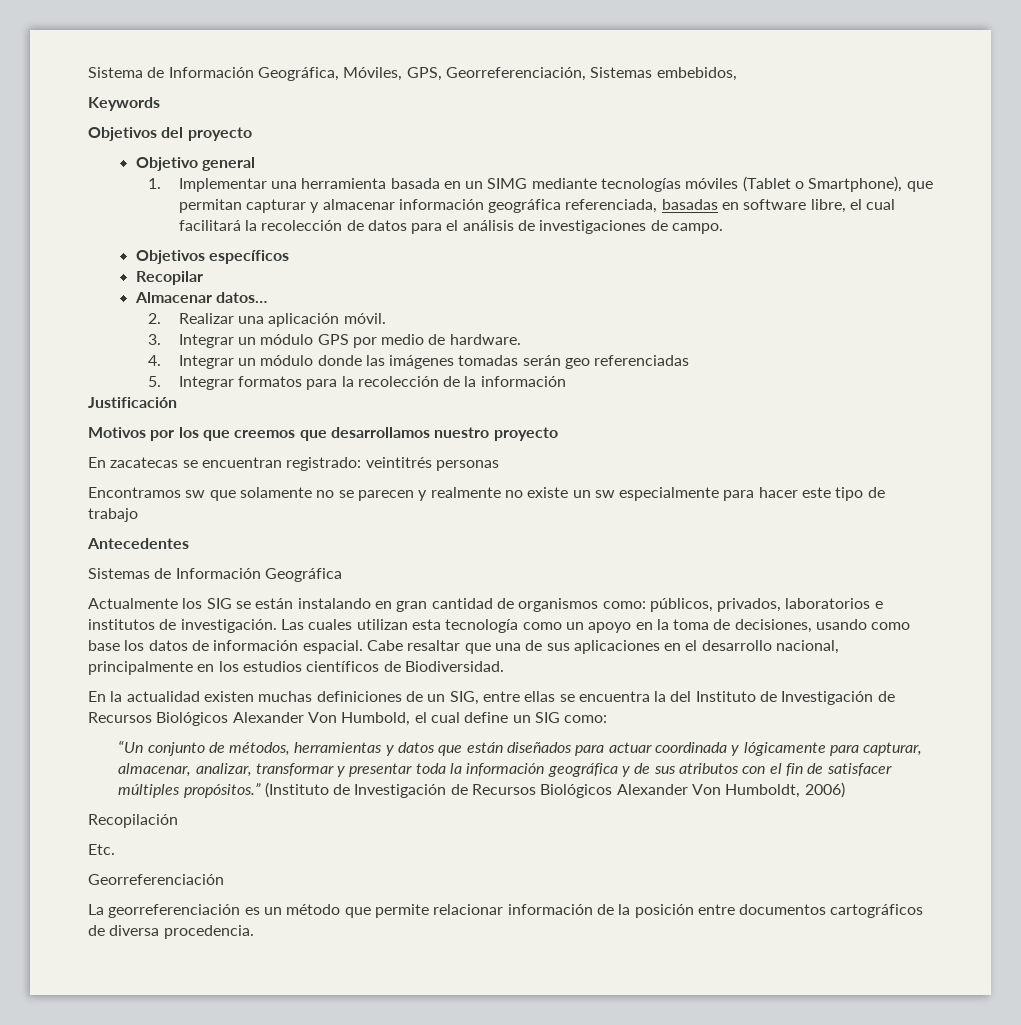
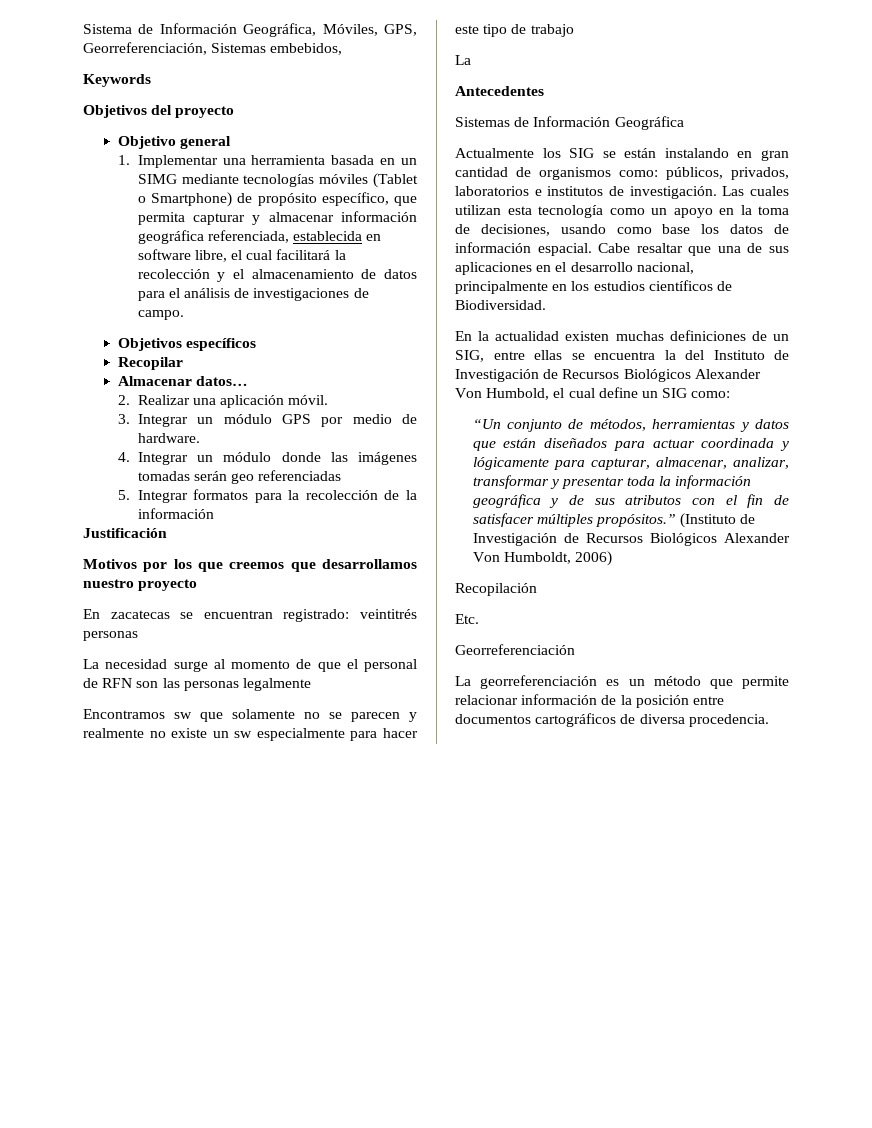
- 1. Implementar una herramienta basada en un SIMG mediante tecnologías móviles (Tablet o Smartphone), que permitan capturar y almacenar información geográfica referenciada, basadas en software libre, el cual facilitará la recolección de datos para el análisis de investigaciones de campo.
+ 1. Implementar una herramienta basada en un SIMG mediante tecnologías móviles (Tablet o Smartphone) de propósito específico, que permita capturar y almacenar información geográfica referenciada, establecida en software libre, el cual facilitará la recolección y el almacenamiento de datos para el análisis de investigaciones de campo.
+ La necesidad surge al momento de que el personal de RFN son las personas legalmente
  Encontramos sw que solamente no se parecen y realmente no existe un sw especialmente para hacer este tipo de trabajo
+ La

